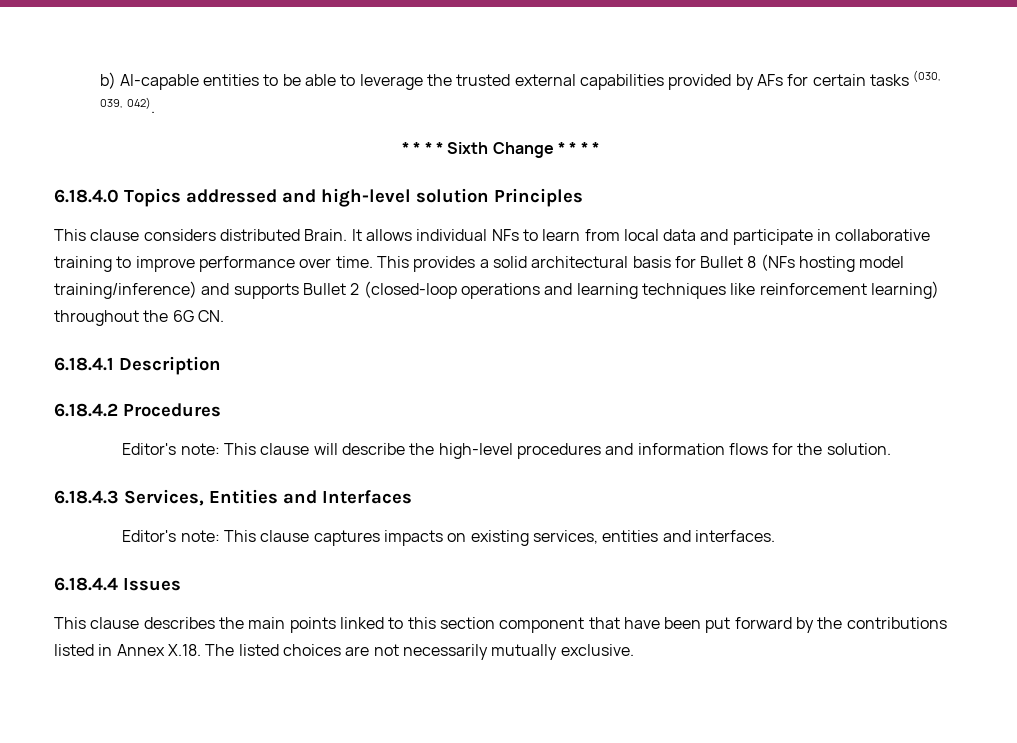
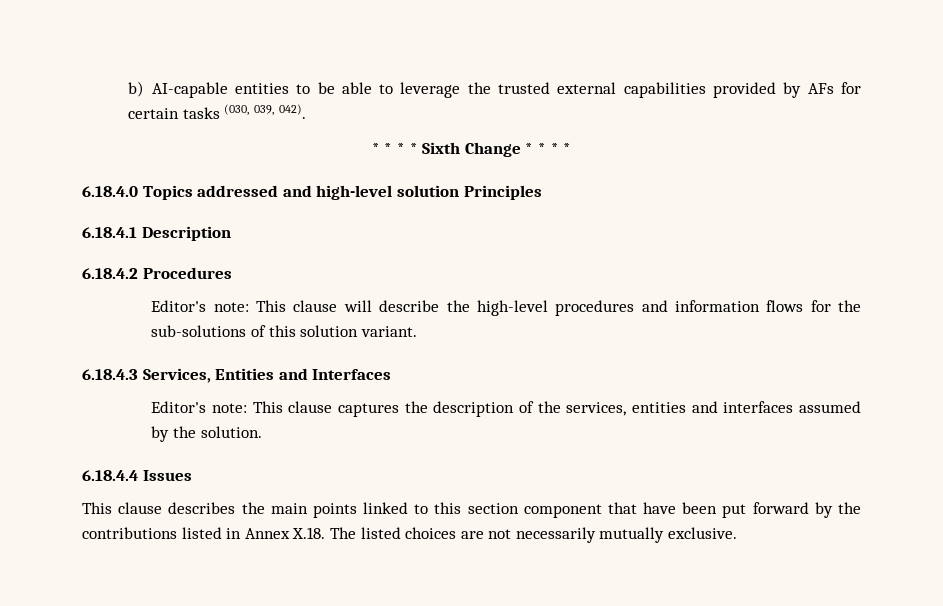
- This clause considers distributed Brain. It allows individual NFs to learn from local data and participate in collaborative training to improve performance over time. This provides a solid architectural basis for Bullet 8 (NFs hosting model training/inference) and supports Bullet 2 (closed-loop operations and learning techniques like reinforcement learning) throughout the 6G CN.
- Editor's note: This clause will describe the high-level procedures and information flows for the solution.
+ Editor's note: This clause will describe the high-level procedures and information flows for the sub-solutions of this solution variant.
- Editor's note: This clause captures impacts on existing services, entities and interfaces.
+ Editor's note: This clause captures the description of the services, entities and interfaces assumed by the solution.

